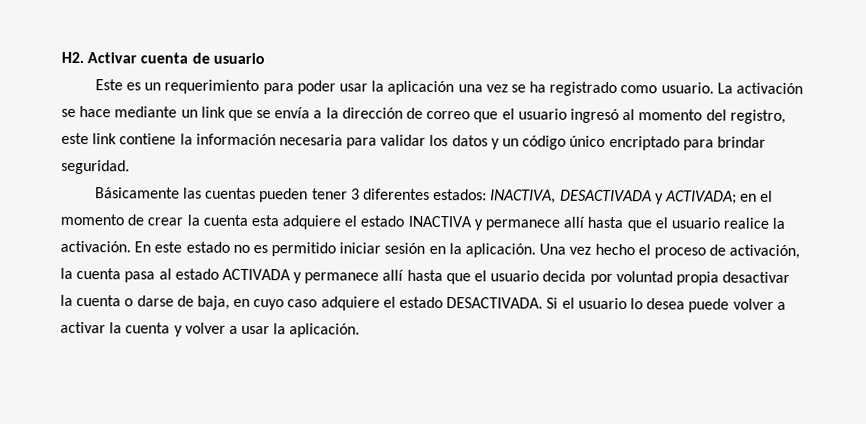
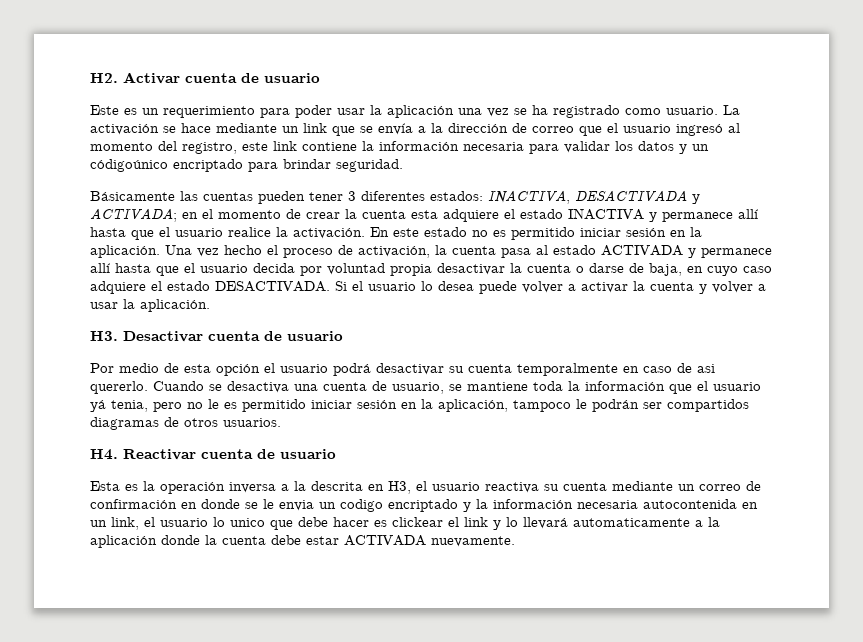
- La activación se hace mediante un link que se envía a la dirección de correo que el usuario ingresó al momento del registro, este link contiene la información necesaria para validar los datos y un código único encriptado para brindar seguridad.
+ La activación se hace mediante un link que se envía a la dirección de correo que el usuario ingresó al momento del registro, este link contiene la información necesaria para validar los datos y un códigoúnico encriptado para brindar seguridad.
+ H3. Desactivar cuenta de usuario
+ Por medio de esta opción el usuario podrá desactivar su cuenta temporalmente en caso de asi quererlo. Cuando se desactiva una cuenta de usuario, se mantiene toda la información que el usuario yá tenia, pero no le es permitido iniciar sesión en la aplicación, tampoco le podrán ser compartidos diagramas de otros usuarios.
+ H4. Reactivar cuenta de usuario
+ Esta es la operación inversa a la descrita en H3, el usuario reactiva su cuenta mediante un correo de confirmación en donde se le envia un codigo encriptado y la información necesaria autocontenida en un link, el usuario lo unico que debe hacer es clickear el link y lo llevará automaticamente a la aplicación donde la cuenta debe estar ACTIVADA nuevamente.

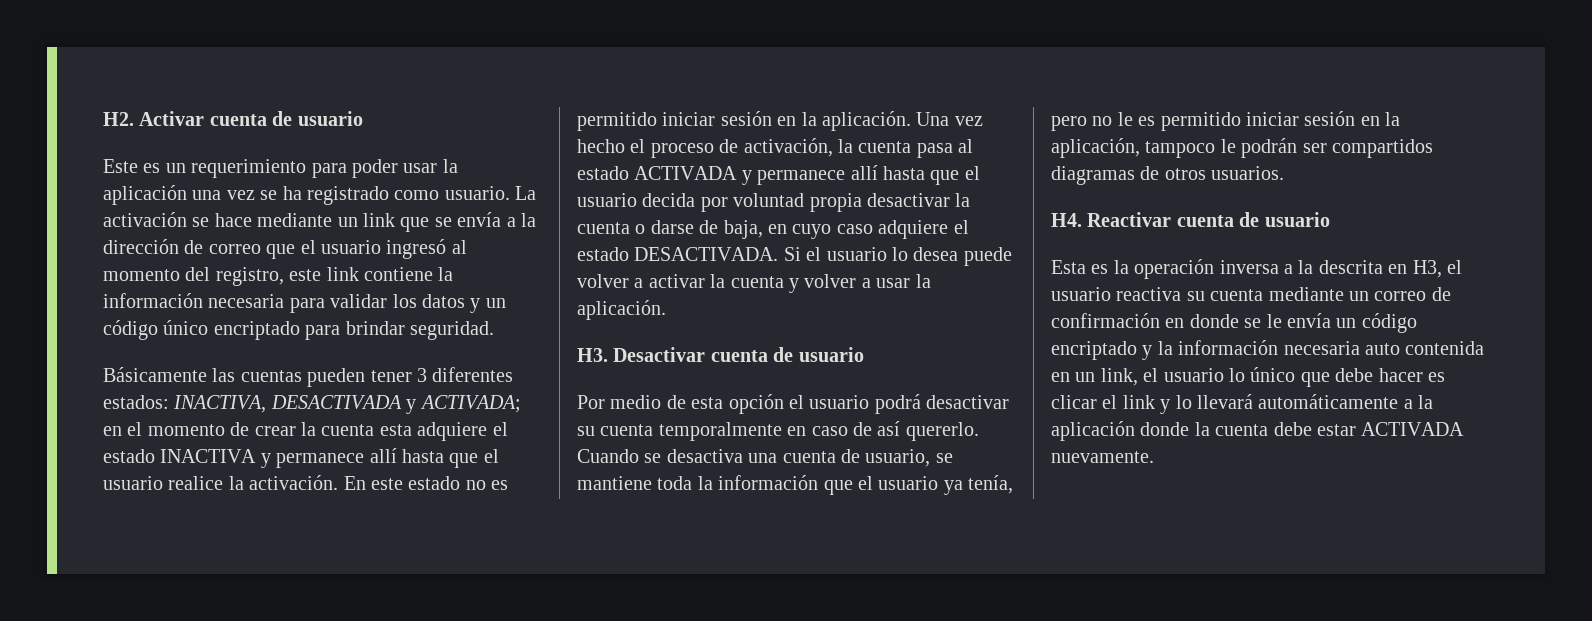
- La activación se hace mediante un link que se envía a la dirección de correo que el usuario ingresó al momento del registro, este link contiene la información necesaria para validar los datos y un códigoúnico encriptado para brindar seguridad.
+ La activación se hace mediante un link que se envía a la dirección de correo que el usuario ingresó al momento del registro, este link contiene la información necesaria para validar los datos y un código único encriptado para brindar seguridad.
- Por medio de esta opción el usuario podrá desactivar su cuenta temporalmente en caso de asi quererlo.
+ Por medio de esta opción el usuario podrá desactivar su cuenta temporalmente en caso de así quererlo.
- Cuando se desactiva una cuenta de usuario, se mantiene toda la información que el usuario yá tenia, pero no le es permitido iniciar sesión en la aplicación, tampoco le podrán ser compartidos diagramas de otros usuarios.
+ Cuando se desactiva una cuenta de usuario, se mantiene toda la información que el usuario ya tenía, pero no le es permitido iniciar sesión en la aplicación, tampoco le podrán ser compartidos diagramas de otros usuarios.
- Esta es la operación inversa a la descrita en H3, el usuario reactiva su cuenta mediante un correo de confirmación en donde se le envia un codigo encriptado y la información necesaria autocontenida en un link, el usuario lo unico que debe hacer es clickear el link y lo llevará automaticamente a la aplicación donde la cuenta debe estar ACTIVADA nuevamente.
+ Esta es la operación inversa a la descrita en H3, el usuario reactiva su cuenta mediante un correo de confirmación en donde se le envía un código encriptado y la información necesaria auto contenida en un link, el usuario lo único que debe hacer es clicar el link y lo llevará automáticamente a la aplicación donde la cuenta debe estar ACTIVADA nuevamente.

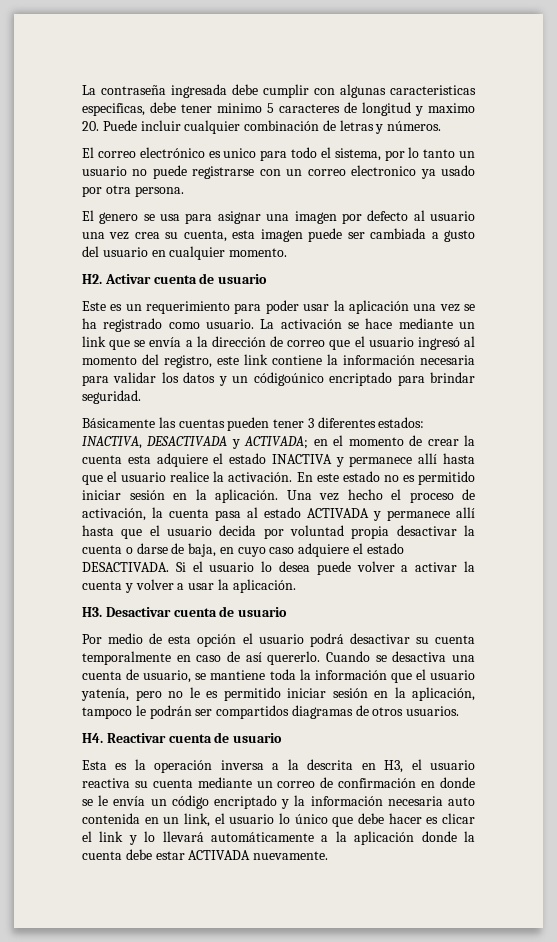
+ La contraseña ingresada debe cumplir con algunas caracteristicas especificas, debe tener minimo 5 caracteres de longitud y maximo 20. Puede incluir cualquier combinación de letras y números.
+ El correo electrónico es unico para todo el sistema, por lo tanto un usuario no puede registrarse con un correo electronico ya usado por otra persona.
+ El genero se usa para asignar una imagen por defecto al usuario una vez crea su cuenta, esta imagen puede ser cambiada a gusto del usuario en cualquier momento.
- La activación se hace mediante un link que se envía a la dirección de correo que el usuario ingresó al momento del registro, este link contiene la información necesaria para validar los datos y un código único encriptado para brindar seguridad.
+ La activación se hace mediante un link que se envía a la dirección de correo que el usuario ingresó al momento del registro, este link contiene la información necesaria para validar los datos y un códigoúnico encriptado para brindar seguridad.
- Cuando se desactiva una cuenta de usuario, se mantiene toda la información que el usuario ya tenía, pero no le es permitido iniciar sesión en la aplicación, tampoco le podrán ser compartidos diagramas de otros usuarios.
+ Cuando se desactiva una cuenta de usuario, se mantiene toda la información que el usuario yatenía, pero no le es permitido iniciar sesión en la aplicación, tampoco le podrán ser compartidos diagramas de otros usuarios.

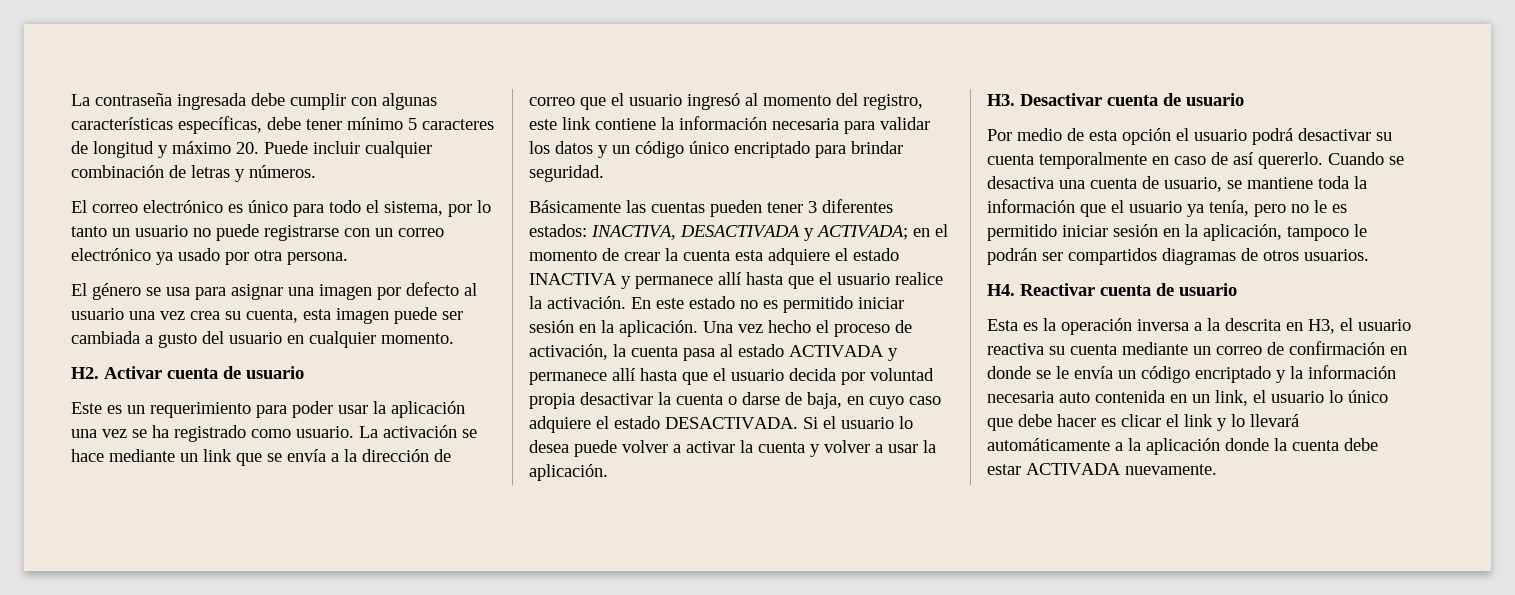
- La contraseña ingresada debe cumplir con algunas caracteristicas especificas, debe tener minimo 5 caracteres de longitud y maximo 20. Puede incluir cualquier combinación de letras y números.
+ La contraseña ingresada debe cumplir con algunas características específicas, debe tener mínimo 5 caracteres de longitud y máximo 20. Puede incluir cualquier combinación de letras y números.
- El correo electrónico es unico para todo el sistema, por lo tanto un usuario no puede registrarse con un correo electronico ya usado por otra persona.
+ El correo electrónico es único para todo el sistema, por lo tanto un usuario no puede registrarse con un correo electrónico ya usado por otra persona.
- El genero se usa para asignar una imagen por defecto al usuario una vez crea su cuenta, esta imagen puede ser cambiada a gusto del usuario en cualquier momento.
+ El género se usa para asignar una imagen por defecto al usuario una vez crea su cuenta, esta imagen puede ser cambiada a gusto del usuario en cualquier momento.
- La activación se hace mediante un link que se envía a la dirección de correo que el usuario ingresó al momento del registro, este link contiene la información necesaria para validar los datos y un códigoúnico encriptado para brindar seguridad.
+ La activación se hace mediante un link que se envía a la dirección de correo que el usuario ingresó al momento del registro, este link contiene la información necesaria para validar los datos y un código único encriptado para brindar seguridad.
- Cuando se desactiva una cuenta de usuario, se mantiene toda la información que el usuario yatenía, pero no le es permitido iniciar sesión en la aplicación, tampoco le podrán ser compartidos diagramas de otros usuarios.
+ Cuando se desactiva una cuenta de usuario, se mantiene toda la información que el usuario ya tenía, pero no le es permitido iniciar sesión en la aplicación, tampoco le podrán ser compartidos diagramas de otros usuarios.

